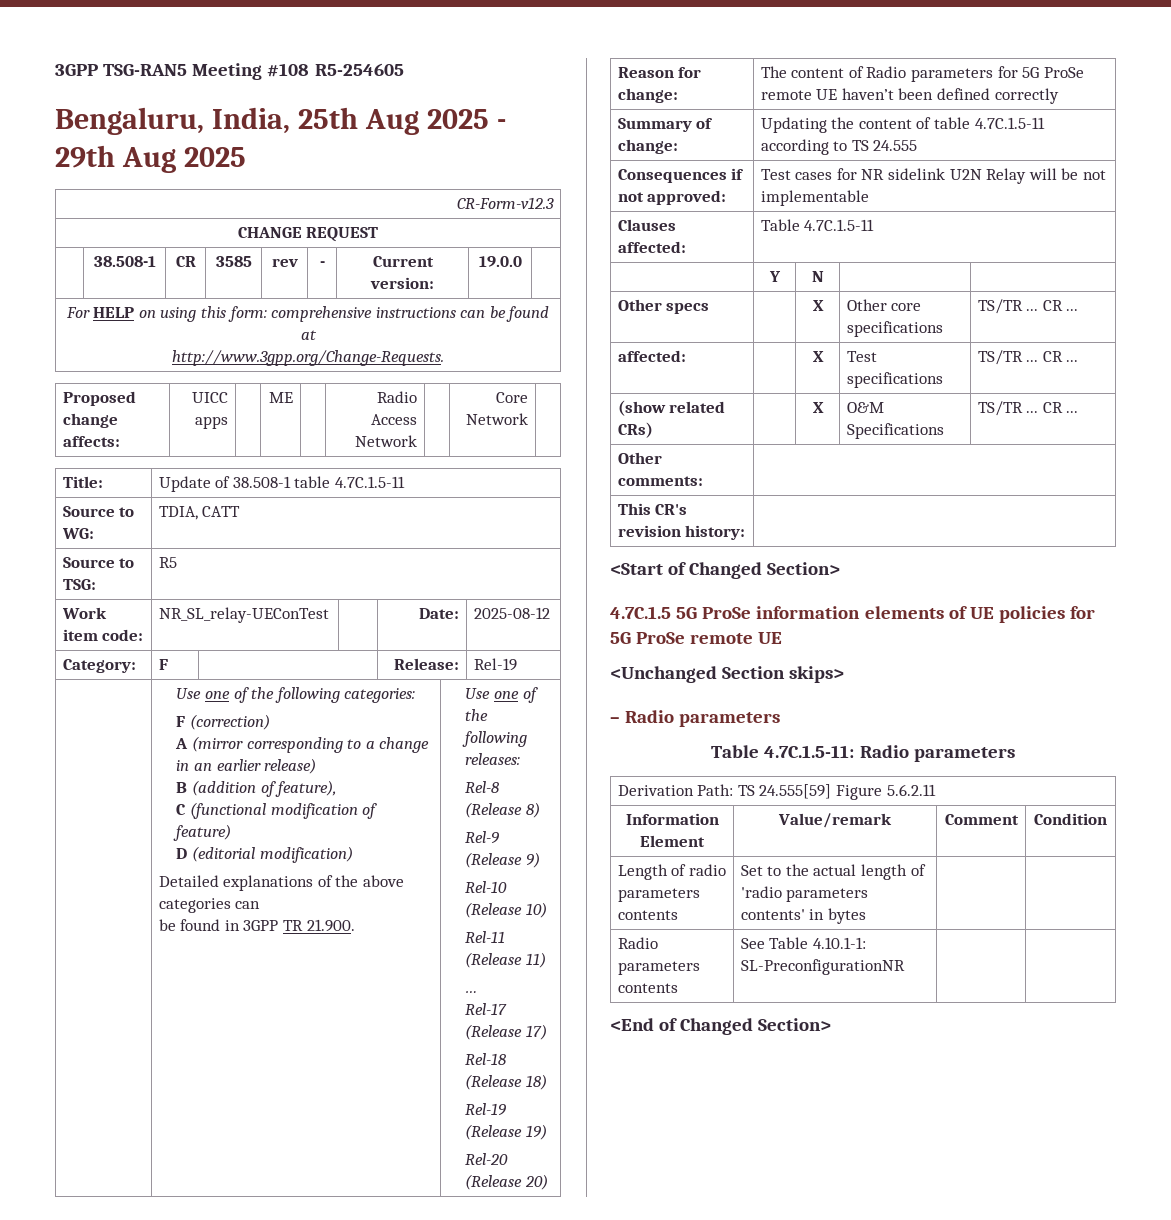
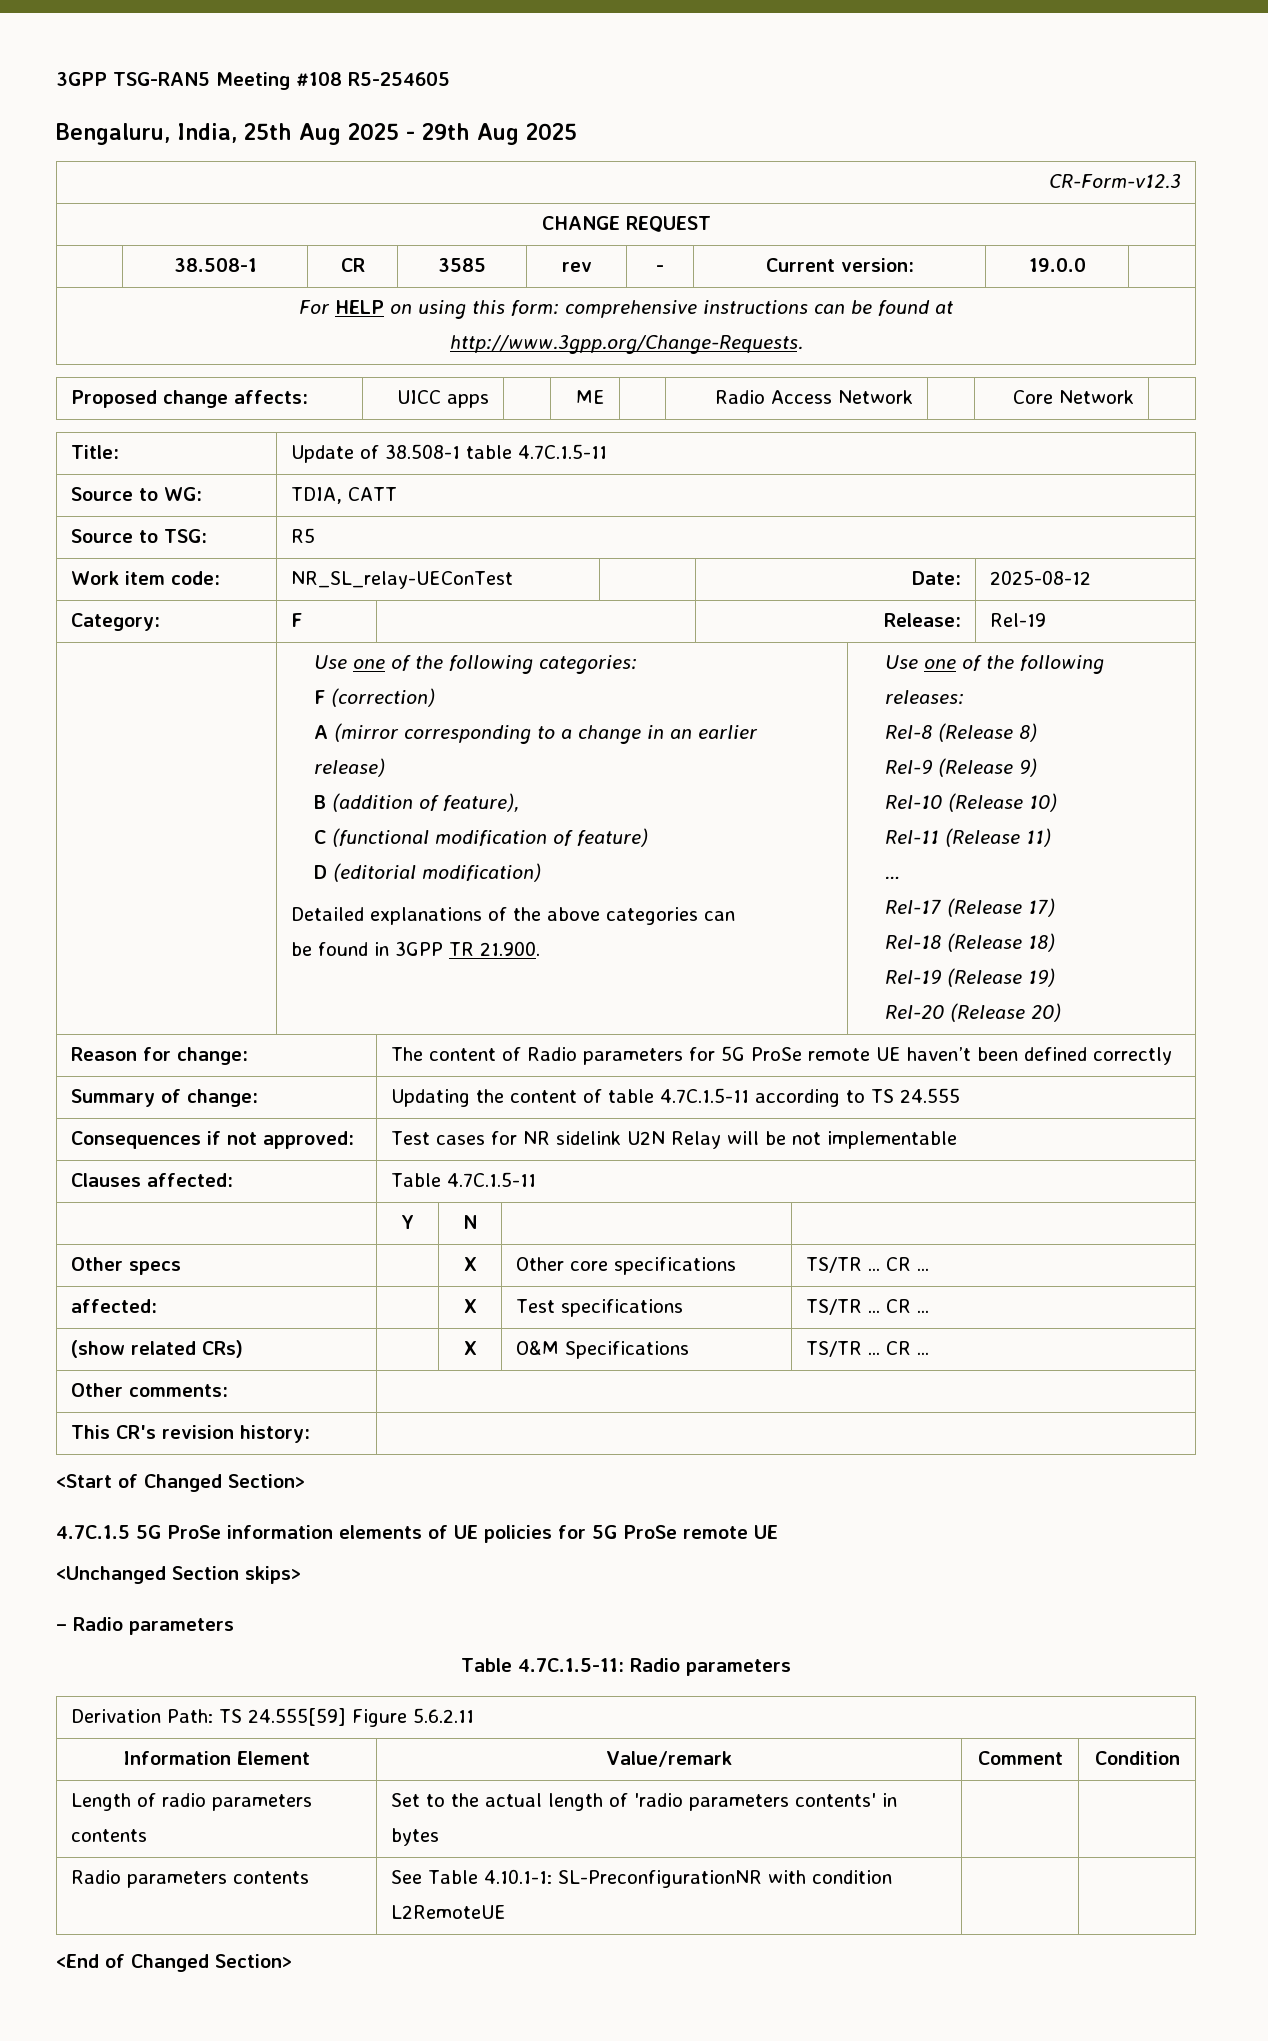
- Radio parameters contents | See Table 4.10.1-1: SL-PreconfigurationNR | |
+ Radio parameters contents | See Table 4.10.1-1: SL-PreconfigurationNR with condition L2RemoteUE | |

